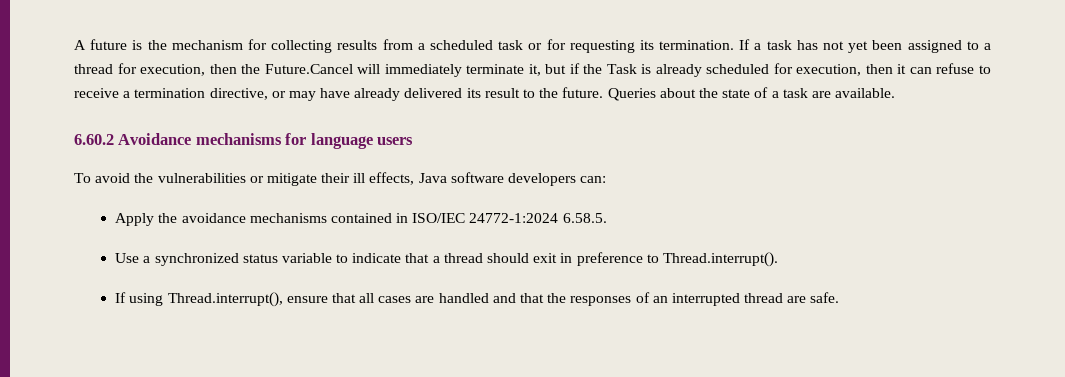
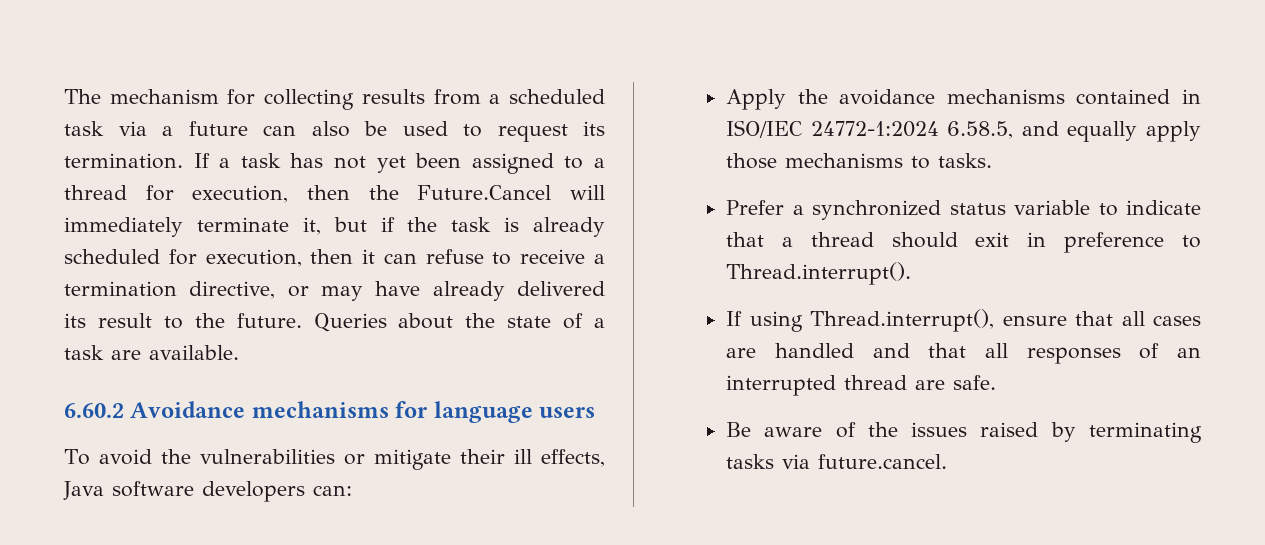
- A future is the mechanism for collecting results from a scheduled task or for requesting its termination.
+ The mechanism for collecting results from a scheduled task via a future can also be used to request its termination.
- If a task has not yet been assigned to a thread for execution, then the Future.Cancel will immediately terminate it, but if the Task is already scheduled for execution, then it can refuse to receive a termination directive, or may have already delivered its result to the future.
+ If a task has not yet been assigned to a thread for execution, then the Future.Cancel will immediately terminate it, but if the task is already scheduled for execution, then it can refuse to receive a termination directive, or may have already delivered its result to the future.
- Apply the avoidance mechanisms contained in ISO/IEC 24772-1:2024 6.58.5.
- Use a synchronized status variable to indicate that a thread should exit in preference to Thread.interrupt().
+ Apply the avoidance mechanisms contained in ISO/IEC 24772-1:2024 6.58.5, and equally apply those mechanisms to tasks.
+ Prefer a synchronized status variable to indicate that a thread should exit in preference to Thread.interrupt().
- If using Thread.interrupt(), ensure that all cases are handled and that the responses of an interrupted thread are safe.
+ If using Thread.interrupt(), ensure that all cases are handled and that all responses of an interrupted thread are safe.
+ Be aware of the issues raised by terminating tasks via future.cancel.

